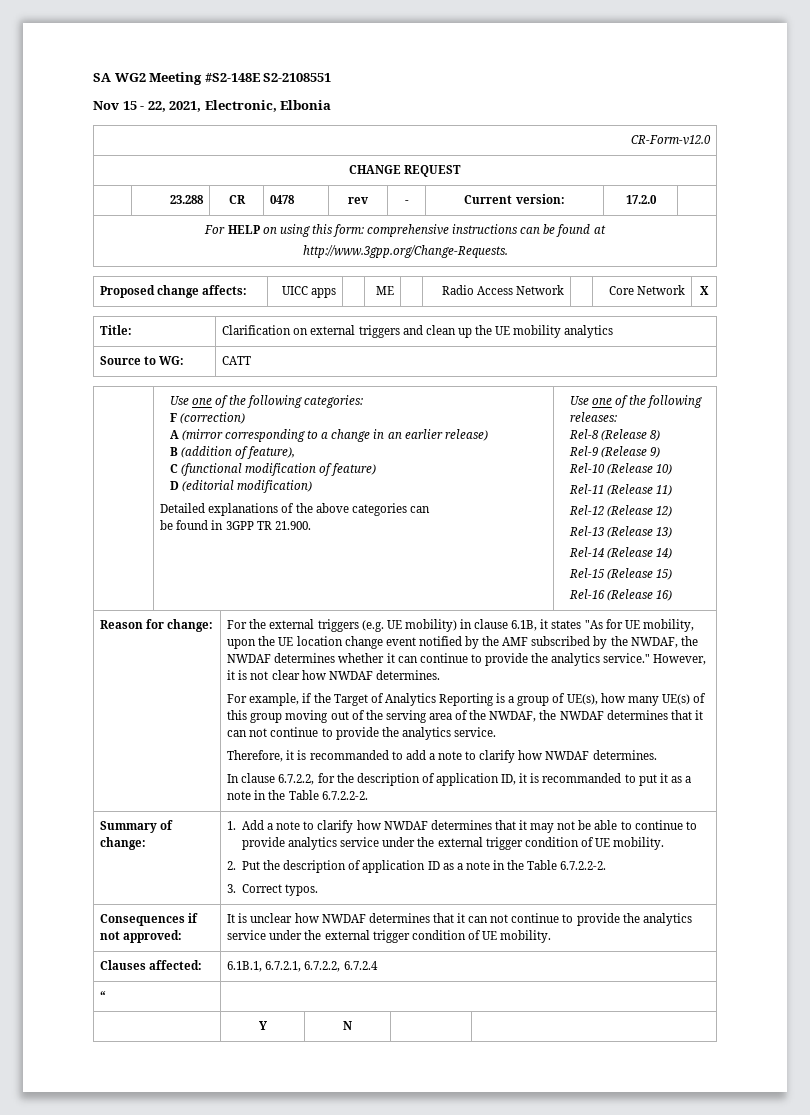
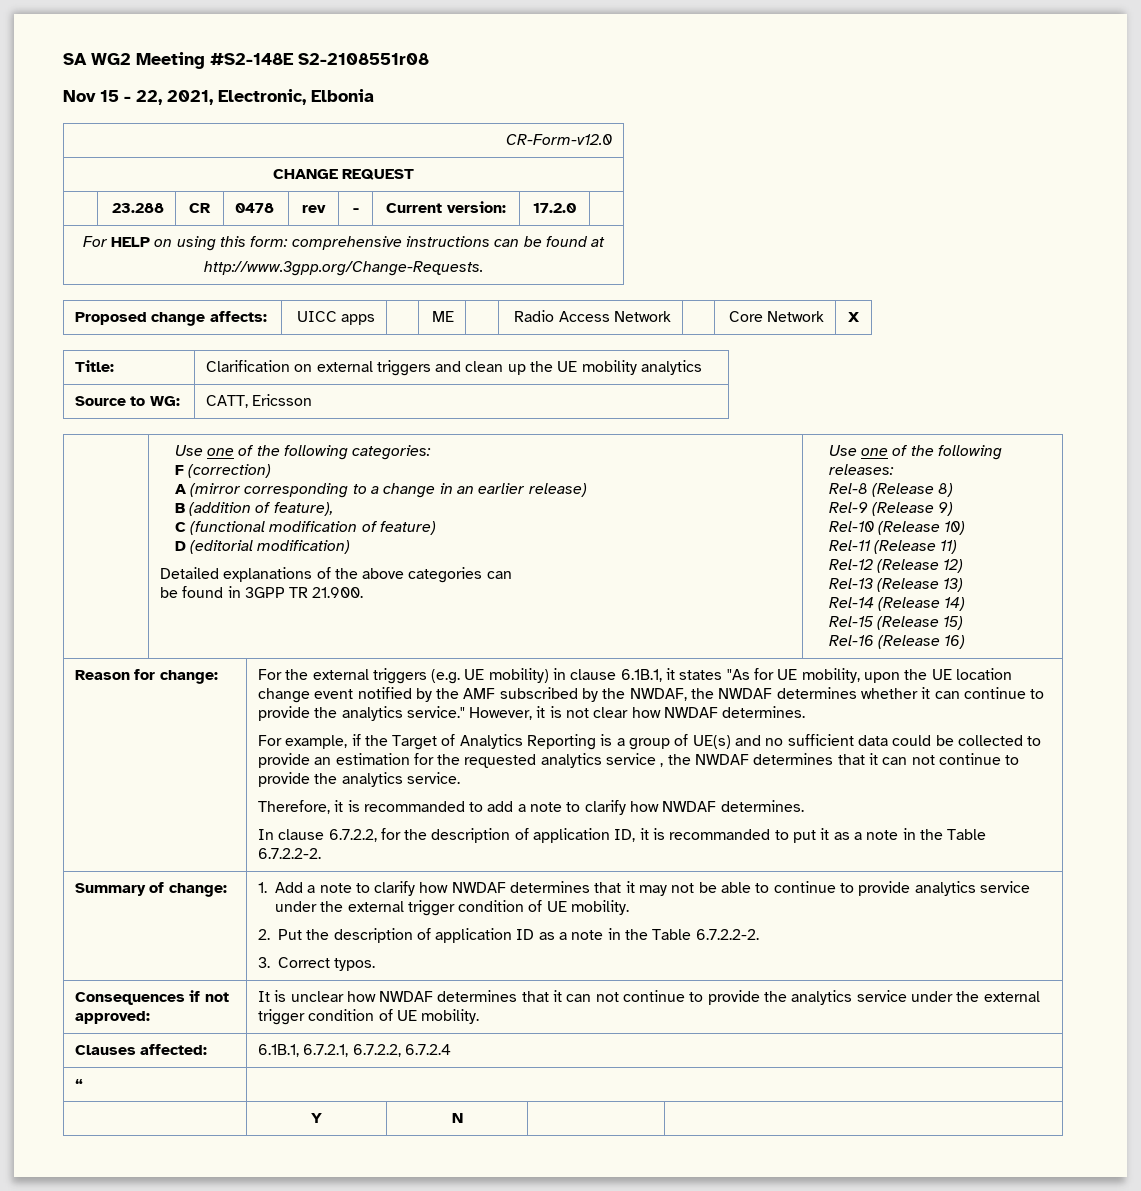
- SA WG2 Meeting #S2-148E S2-2108551
+ SA WG2 Meeting #S2-148E S2-2108551r08
- Source to WG: | CATT
+ Source to WG: | CATT, Ericsson
- For the external triggers (e.g. UE mobility) in clause 6.1B, it states "As for UE mobility, upon the UE location change event notified by the AMF subscribed by the NWDAF, the NWDAF determines whether it can continue to provide the analytics service."
+ For the external triggers (e.g. UE mobility) in clause 6.1B.1, it states "As for UE mobility, upon the UE location change event notified by the AMF subscribed by the NWDAF, the NWDAF determines whether it can continue to provide the analytics service."
- For example, if the Target of Analytics Reporting is a group of UE(s), how many UE(s) of this group moving out of the serving area of the NWDAF, the NWDAF determines that it can not continue to provide the analytics service.
+ For example, if the Target of Analytics Reporting is a group of UE(s) and no sufficient data could be collected to provide an estimation for the requested analytics service , the NWDAF determines that it can not continue to provide the analytics service.

